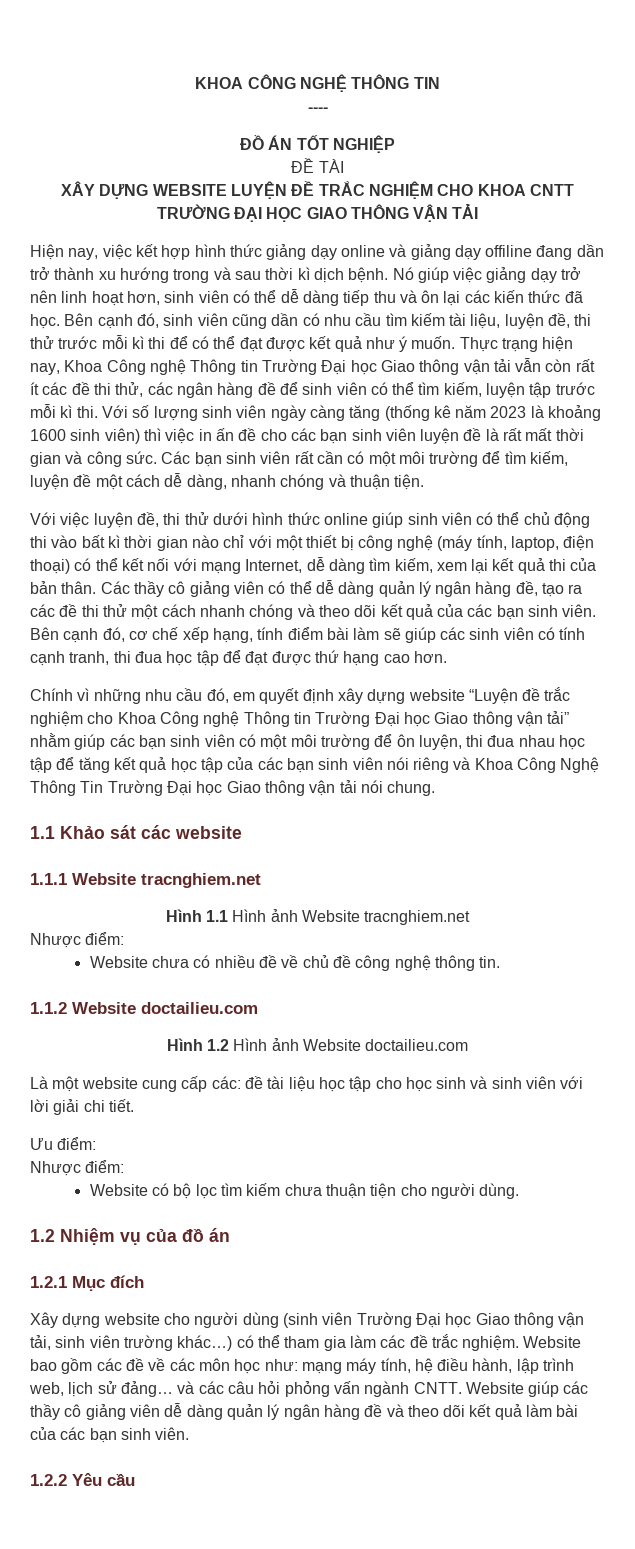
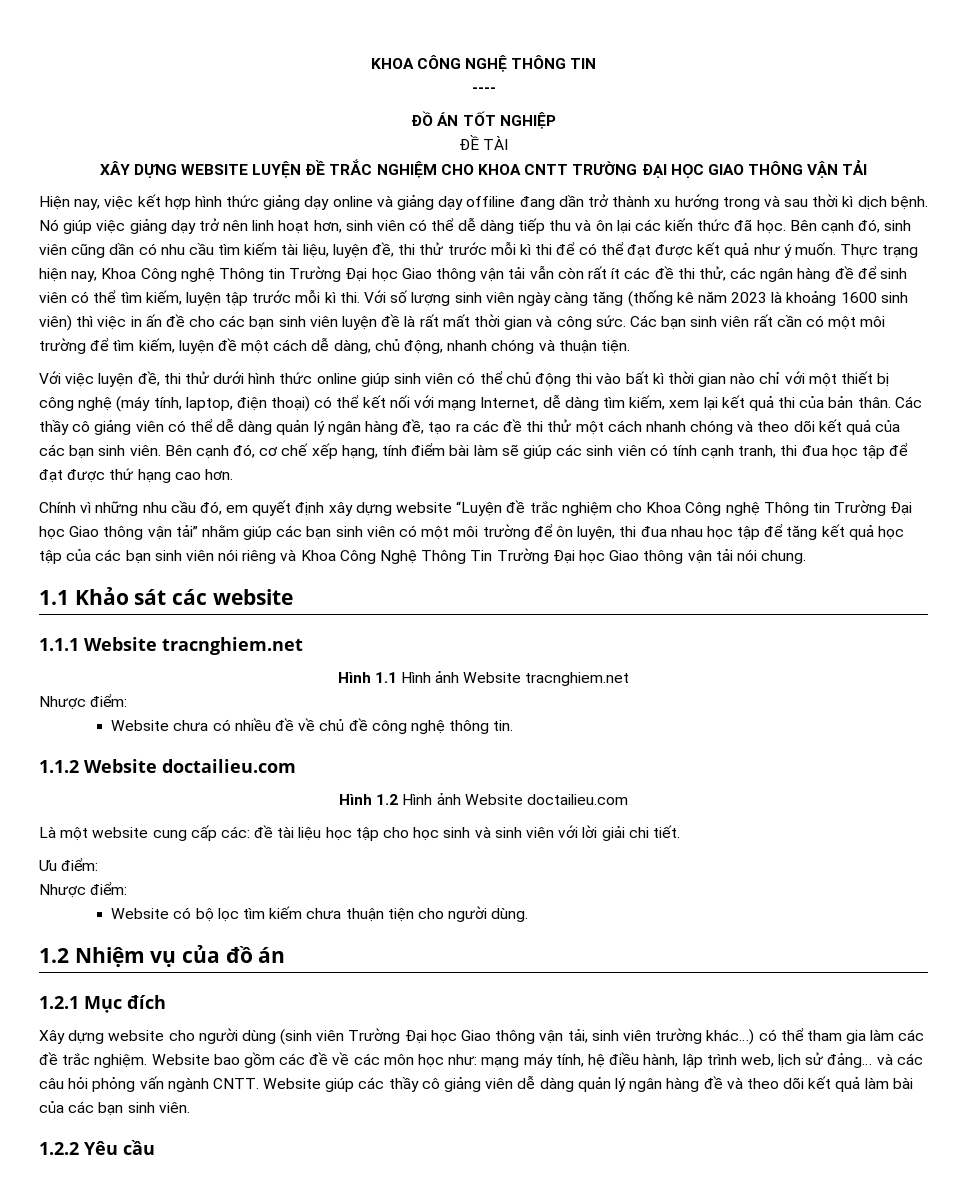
- Các bạn sinh viên rất cần có một môi trường để tìm kiếm, luyện đề một cách dễ dàng, nhanh chóng và thuận tiện.
+ Các bạn sinh viên rất cần có một môi trường để tìm kiếm, luyện đề một cách dễ dàng, chủ động, nhanh chóng và thuận tiện.

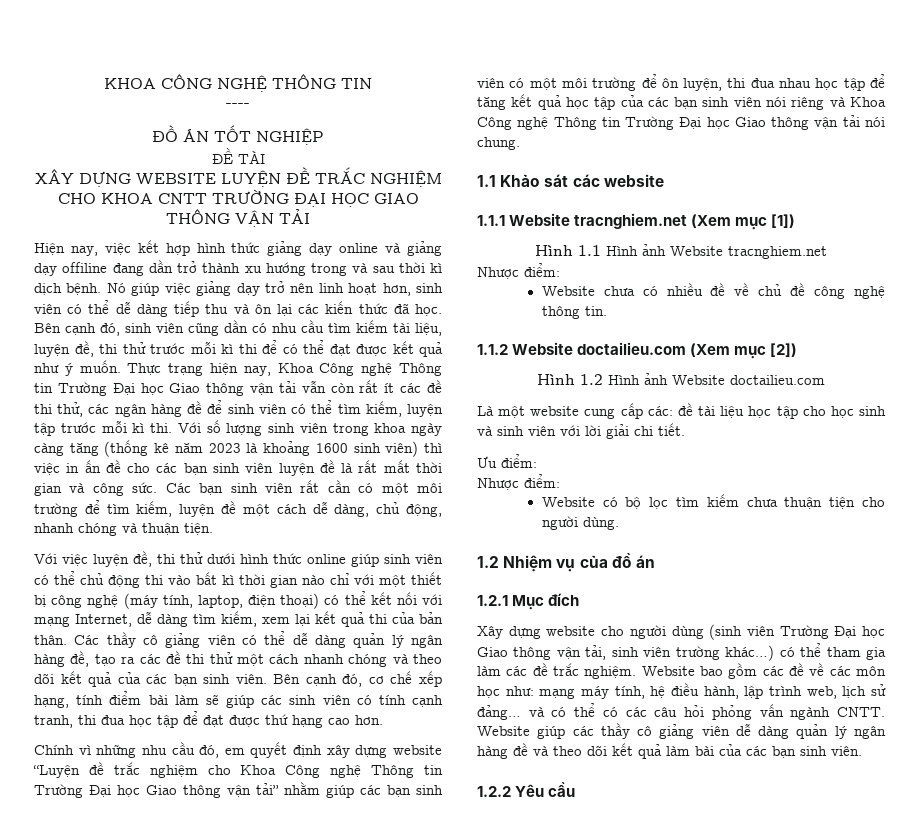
- Với số lượng sinh viên ngày càng tăng (thống kê năm 2023 là khoảng 1600 sinh viên) thì việc in ấn đề cho các bạn sinh viên luyện đề là rất mất thời gian và công sức.
+ Với số lượng sinh viên trong khoa ngày càng tăng (thống kê năm 2023 là khoảng 1600 sinh viên) thì việc in ấn đề cho các bạn sinh viên luyện đề là rất mất thời gian và công sức.
- Chính vì những nhu cầu đó, em quyết định xây dựng website “Luyện đề trắc nghiệm cho Khoa Công nghệ Thông tin Trường Đại học Giao thông vận tải” nhằm giúp các bạn sinh viên có một môi trường để ôn luyện, thi đua nhau học tập để tăng kết quả học tập của các bạn sinh viên nói riêng và Khoa Công Nghệ Thông Tin Trường Đại học Giao thông vận tải nói chung.
+ Chính vì những nhu cầu đó, em quyết định xây dựng website “Luyện đề trắc nghiệm cho Khoa Công nghệ Thông tin Trường Đại học Giao thông vận tải” nhằm giúp các bạn sinh viên có một môi trường để ôn luyện, thi đua nhau học tập để tăng kết quả học tập của các bạn sinh viên nói riêng và Khoa Công nghệ Thông tin Trường Đại học Giao thông vận tải nói chung.
- 1.1.1 Website tracnghiem.net
+ 1.1.1 Website tracnghiem.net (Xem mục [1])
- 1.1.2 Website doctailieu.com
+ 1.1.2 Website doctailieu.com (Xem mục [2])
- Website bao gồm các đề về các môn học như: mạng máy tính, hệ điều hành, lập trình web, lịch sử đảng… và các câu hỏi phỏng vấn ngành CNTT.
+ Website bao gồm các đề về các môn học như: mạng máy tính, hệ điều hành, lập trình web, lịch sử đảng… và có thể có các câu hỏi phỏng vấn ngành CNTT.

